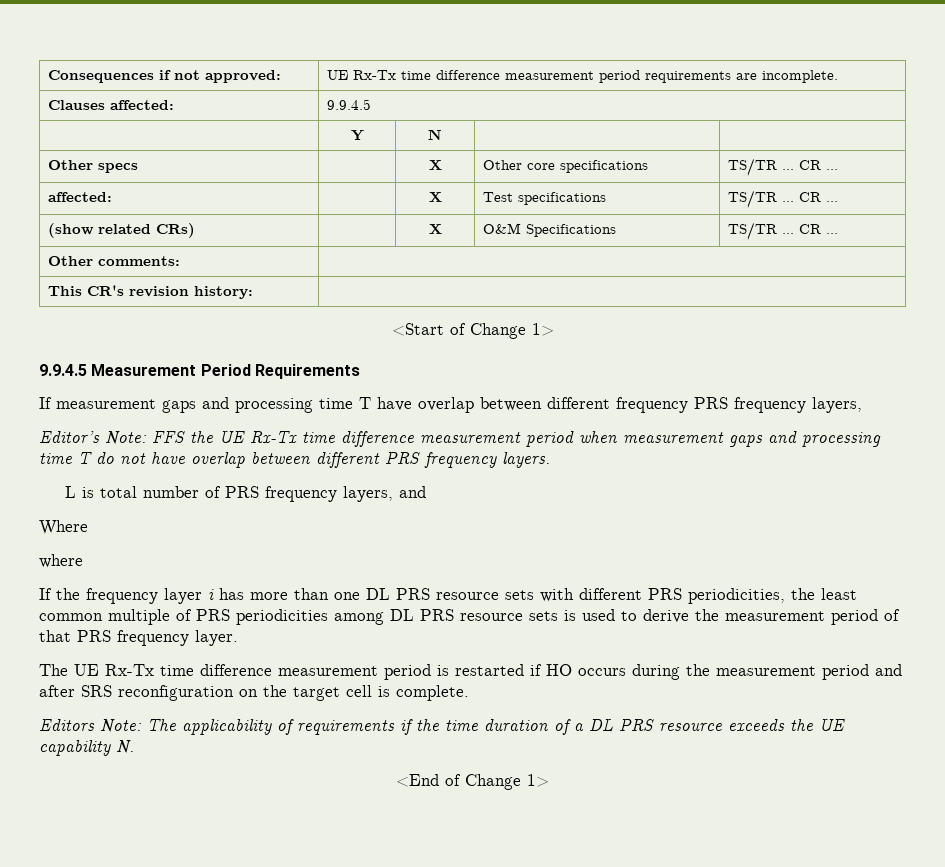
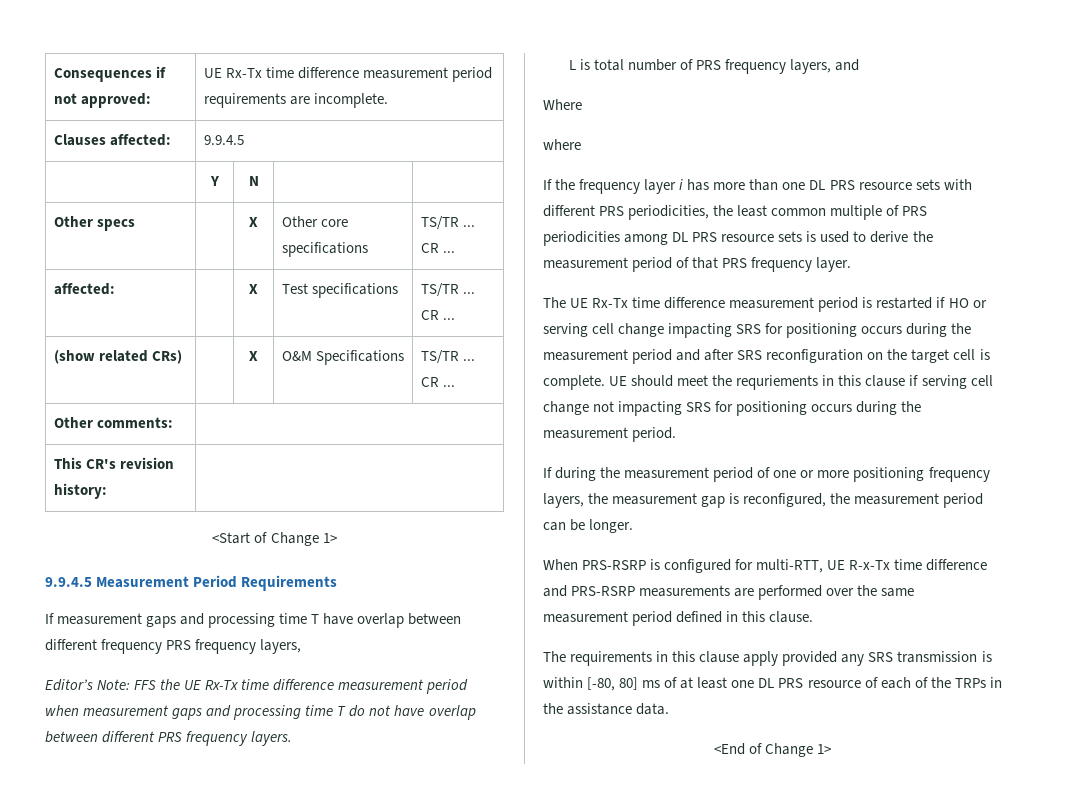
- The UE Rx-Tx time difference measurement period is restarted if HO occurs during the measurement period and after SRS reconfiguration on the target cell is complete.
- Editors Note: The applicability of requirements if the time duration of a DL PRS resource exceeds the UE capability N.
+ The UE Rx-Tx time difference measurement period is restarted if HO or serving cell change impacting SRS for positioning occurs during the measurement period and after SRS reconfiguration on the target cell is complete. UE should meet the requriements in this clause if serving cell change not impacting SRS for positioning occurs during the measurement period.
+ If during the measurement period of one or more positioning frequency layers, the measurement gap is reconfigured, the measurement period can be longer.
+ When PRS-RSRP is configured for multi-RTT, UE R-x-Tx time difference and PRS-RSRP measurements are performed over the same measurement period defined in this clause.
+ The requirements in this clause apply provided any SRS transmission is within [-80, 80] ms of at least one DL PRS resource of each of the TRPs in the assistance data.

